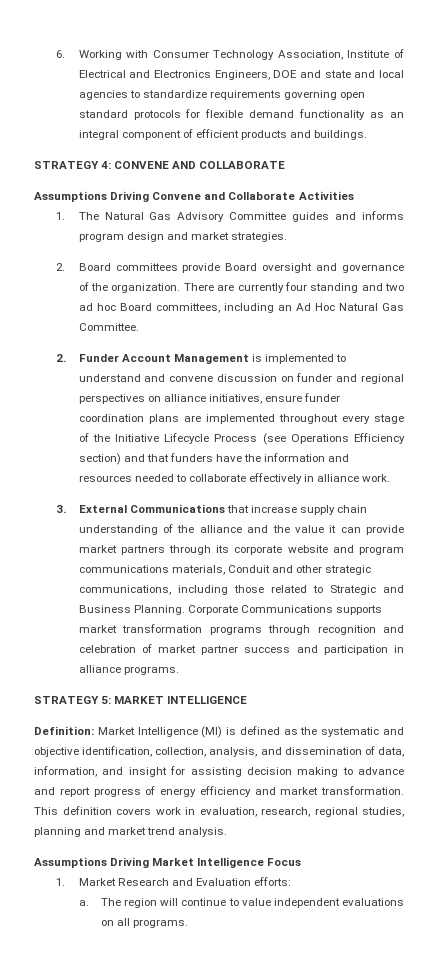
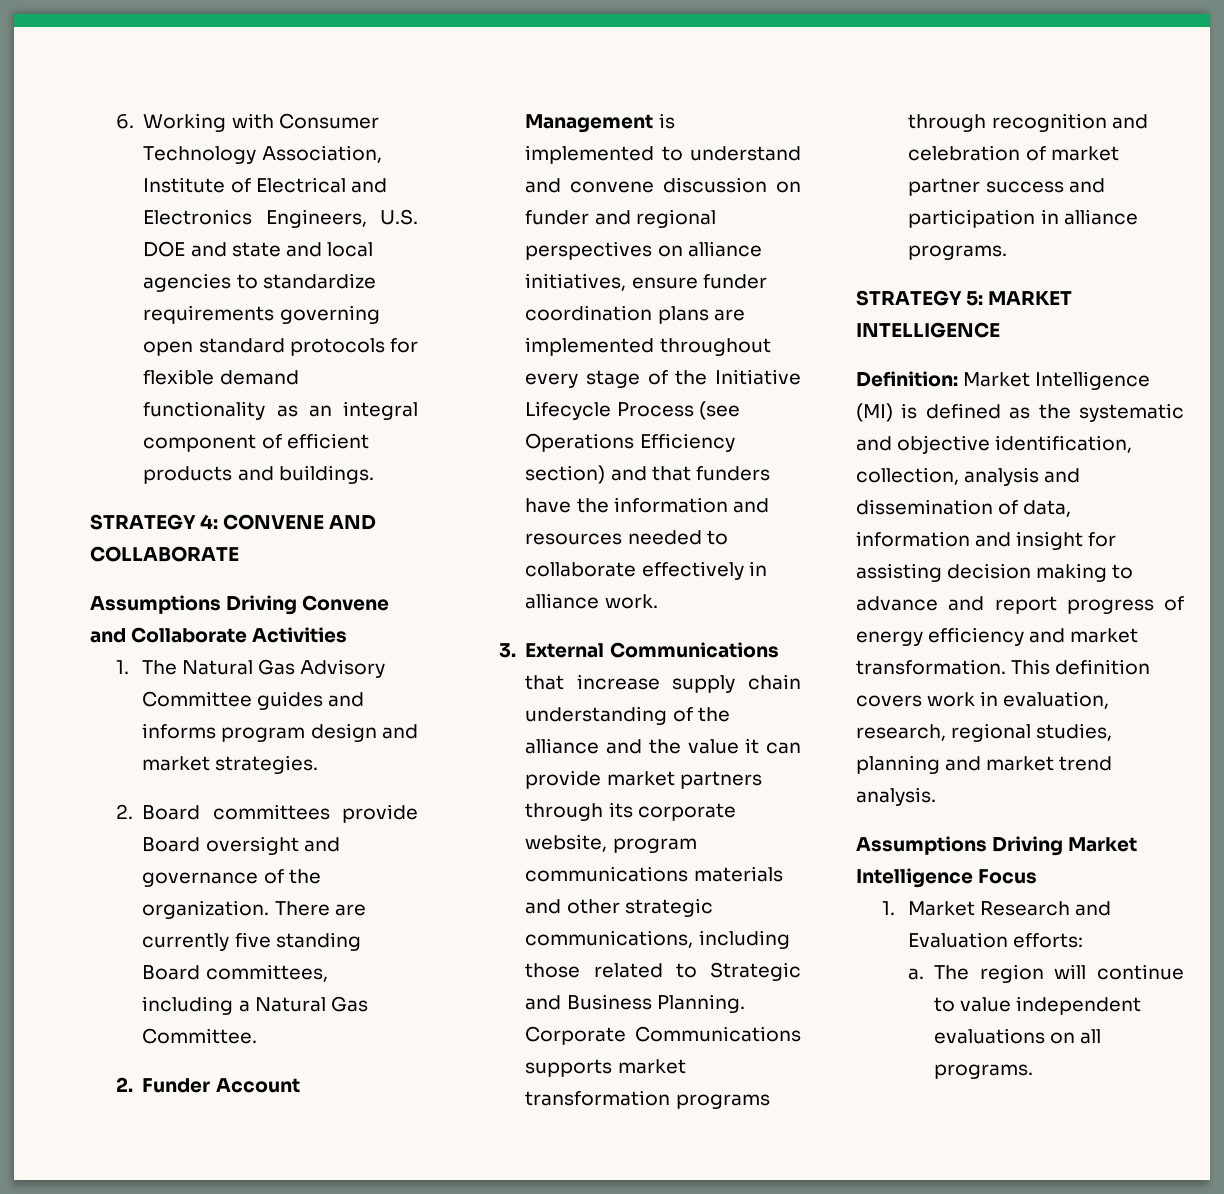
- 6. Working with Consumer Technology Association, Institute of Electrical and Electronics Engineers, DOE and state and local agencies to standardize requirements governing open standard protocols for flexible demand functionality as an integral component of efficient products and buildings.
+ 6. Working with Consumer Technology Association, Institute of Electrical and Electronics Engineers, U.S. DOE and state and local agencies to standardize requirements governing open standard protocols for flexible demand functionality as an integral component of efficient products and buildings.
- There are currently four standing and two ad hoc Board committees, including an Ad Hoc Natural Gas Committee.
+ There are currently five standing Board committees, including a Natural Gas Committee.
- 3. External Communications that increase supply chain understanding of the alliance and the value it can provide market partners through its corporate website and program communications materials, Conduit and other strategic communications, including those related to Strategic and Business Planning.
+ 3. External Communications that increase supply chain understanding of the alliance and the value it can provide market partners through its corporate website, program communications materials and other strategic communications, including those related to Strategic and Business Planning.
- Definition: Market Intelligence (MI) is defined as the systematic and objective identification, collection, analysis, and dissemination of data, information, and insight for assisting decision making to advance and report progress of energy efficiency and market transformation.
+ Definition: Market Intelligence (MI) is defined as the systematic and objective identification, collection, analysis and dissemination of data, information and insight for assisting decision making to advance and report progress of energy efficiency and market transformation.

